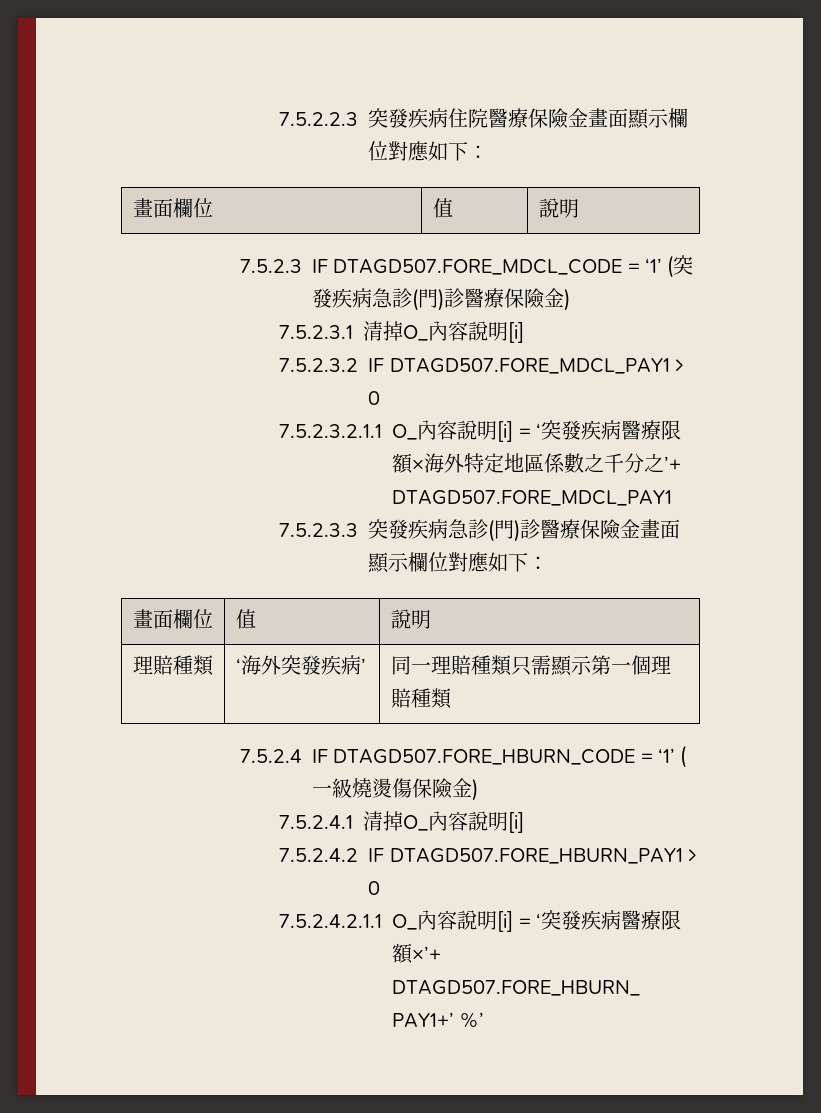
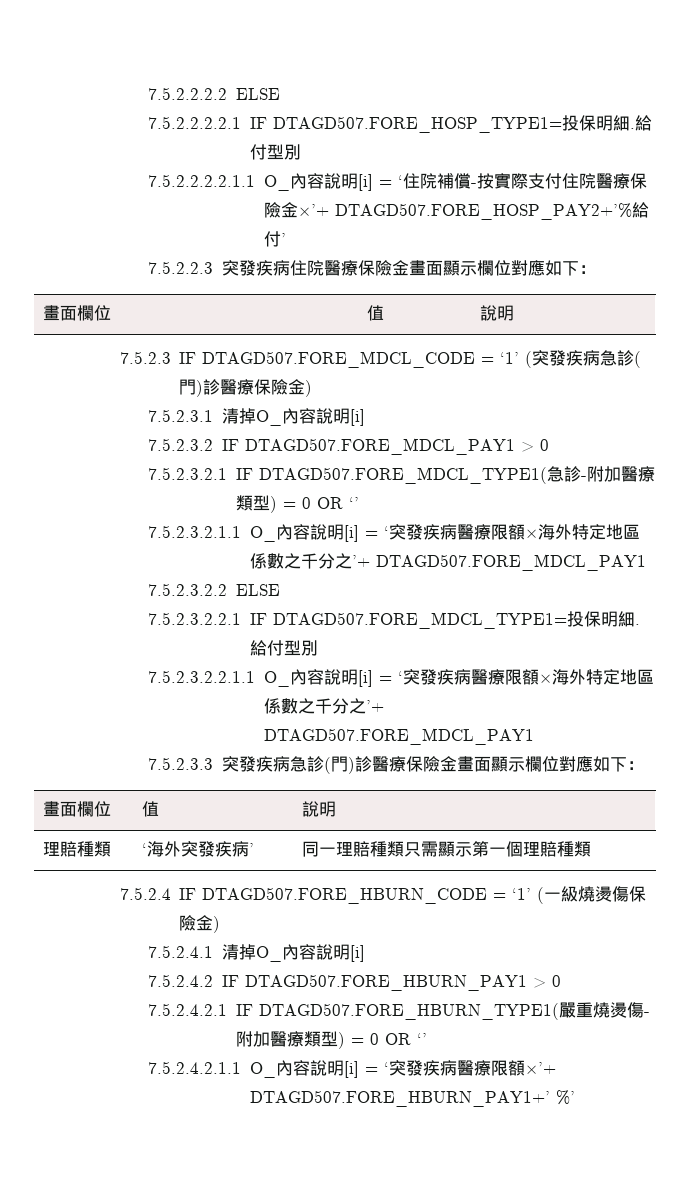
+ 7.5.2.2.2.2 ELSE
+ 7.5.2.2.2.2.1 IF DTAGD507.FORE_HOSP_TYPE1=投保明細.給付型別
+ 7.5.2.2.2.2.1.1 O_內容說明[i] = ‘住院補償-按實際支付住院醫療保險金×’+ DTAGD507.FORE_HOSP_PAY2+’%給付’
+ 7.5.2.3.2.1 IF DTAGD507.FORE_MDCL_TYPE1(急診-附加醫療類型) = 0 OR ‘’
  7.5.2.3.2.1.1 O_內容說明[i] = ‘突發疾病醫療限額×海外特定地區係數之千分之’+ DTAGD507.FORE_MDCL_PAY1
+ 7.5.2.3.2.2 ELSE
+ 7.5.2.3.2.2.1 IF DTAGD507.FORE_MDCL_TYPE1=投保明細.給付型別
+ 7.5.2.3.2.2.1.1 O_內容說明[i] = ‘突發疾病醫療限額×海外特定地區係數之千分之’+ DTAGD507.FORE_MDCL_PAY1
+ 7.5.2.4.2.1 IF DTAGD507.FORE_HBURN_TYPE1(嚴重燒燙傷-附加醫療類型) = 0 OR ‘’

